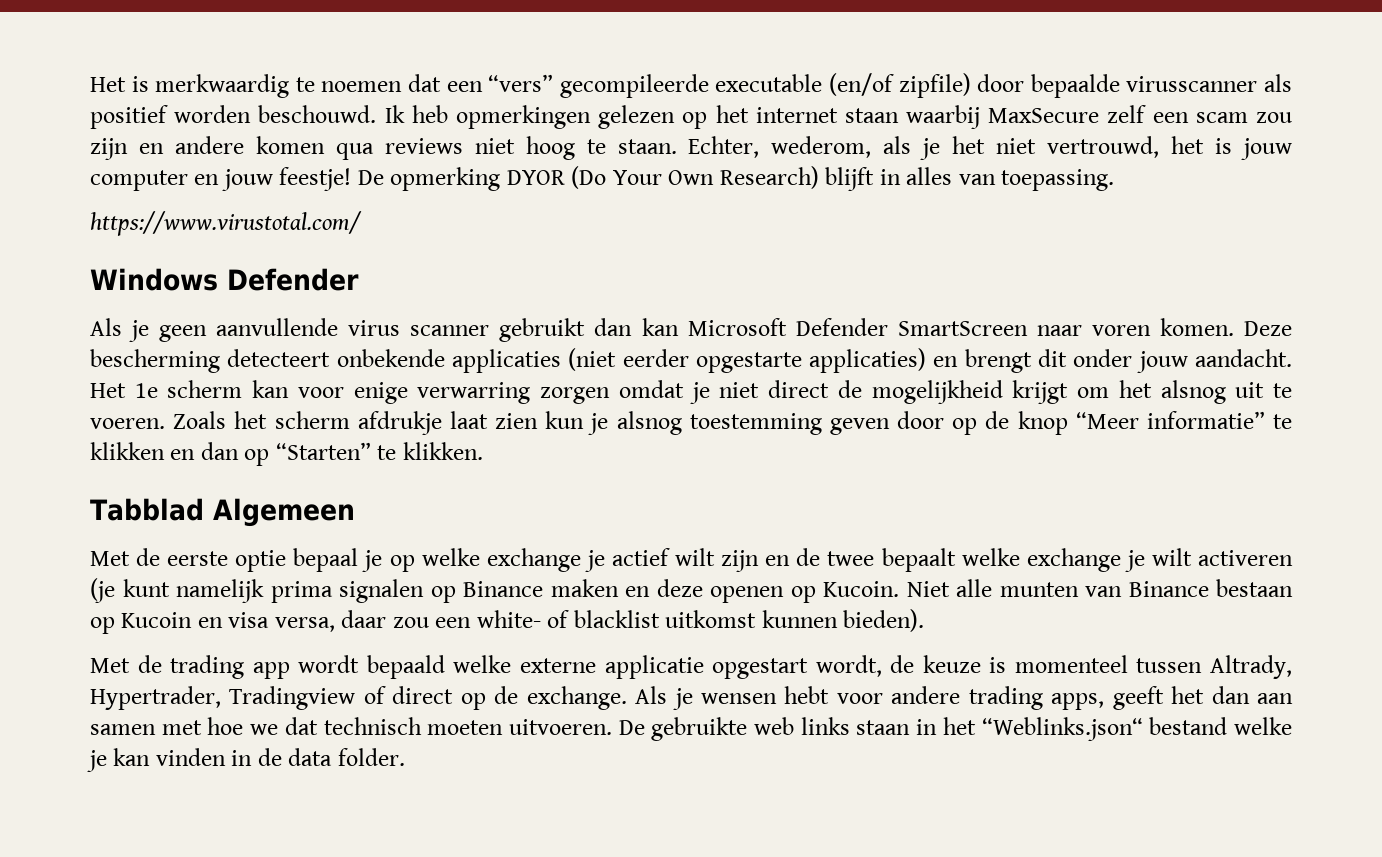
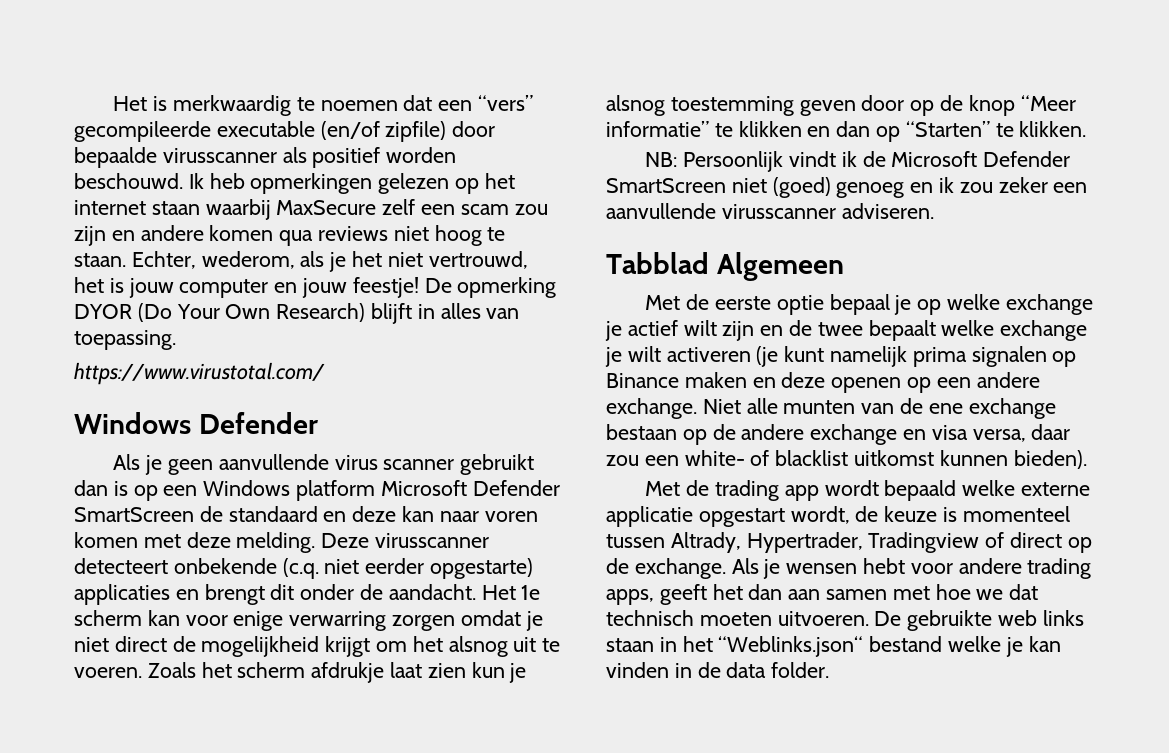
- Als je geen aanvullende virus scanner gebruikt dan kan Microsoft Defender SmartScreen naar voren komen. Deze bescherming detecteert onbekende applicaties (niet eerder opgestarte applicaties) en brengt dit onder jouw aandacht.
+ Als je geen aanvullende virus scanner gebruikt dan is op een Windows platform Microsoft Defender SmartScreen de standaard en deze kan naar voren komen met deze melding. Deze virusscanner detecteert onbekende (c.q. niet eerder opgestarte) applicaties en brengt dit onder de aandacht.
+ NB: Persoonlijk vindt ik de Microsoft Defender SmartScreen niet (goed) genoeg en ik zou zeker een aanvullende virusscanner adviseren.
- Met de eerste optie bepaal je op welke exchange je actief wilt zijn en de twee bepaalt welke exchange je wilt activeren (je kunt namelijk prima signalen op Binance maken en deze openen op Kucoin.
+ Met de eerste optie bepaal je op welke exchange je actief wilt zijn en de twee bepaalt welke exchange je wilt activeren (je kunt namelijk prima signalen op Binance maken en deze openen op een andere exchange.
- Niet alle munten van Binance bestaan op Kucoin en visa versa, daar zou een white- of blacklist uitkomst kunnen bieden).
+ Niet alle munten van de ene exchange bestaan op de andere exchange en visa versa, daar zou een white- of blacklist uitkomst kunnen bieden).

